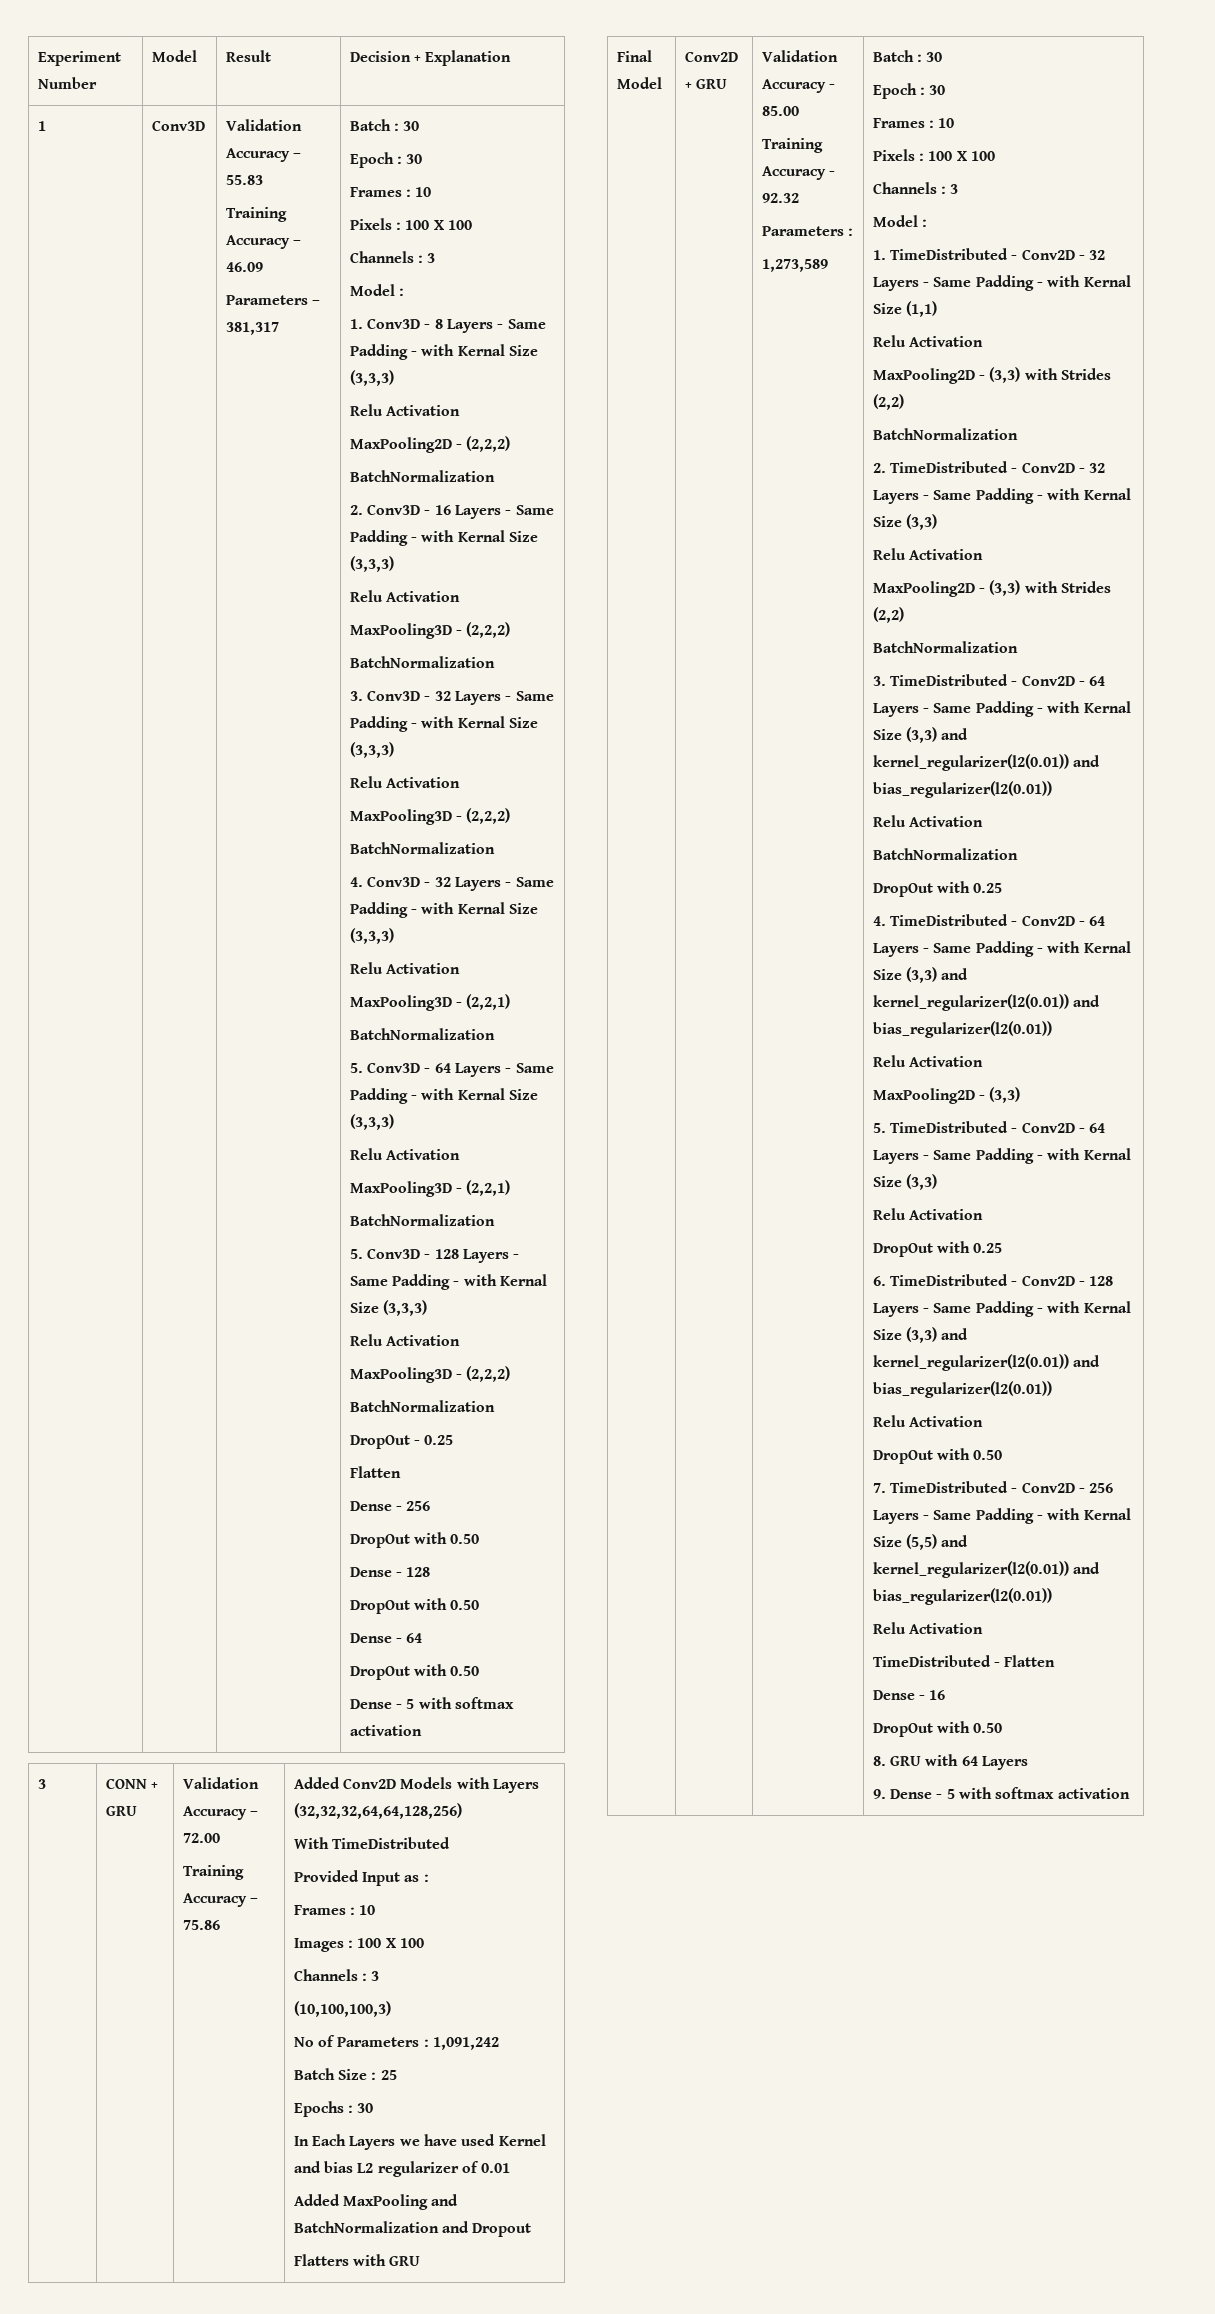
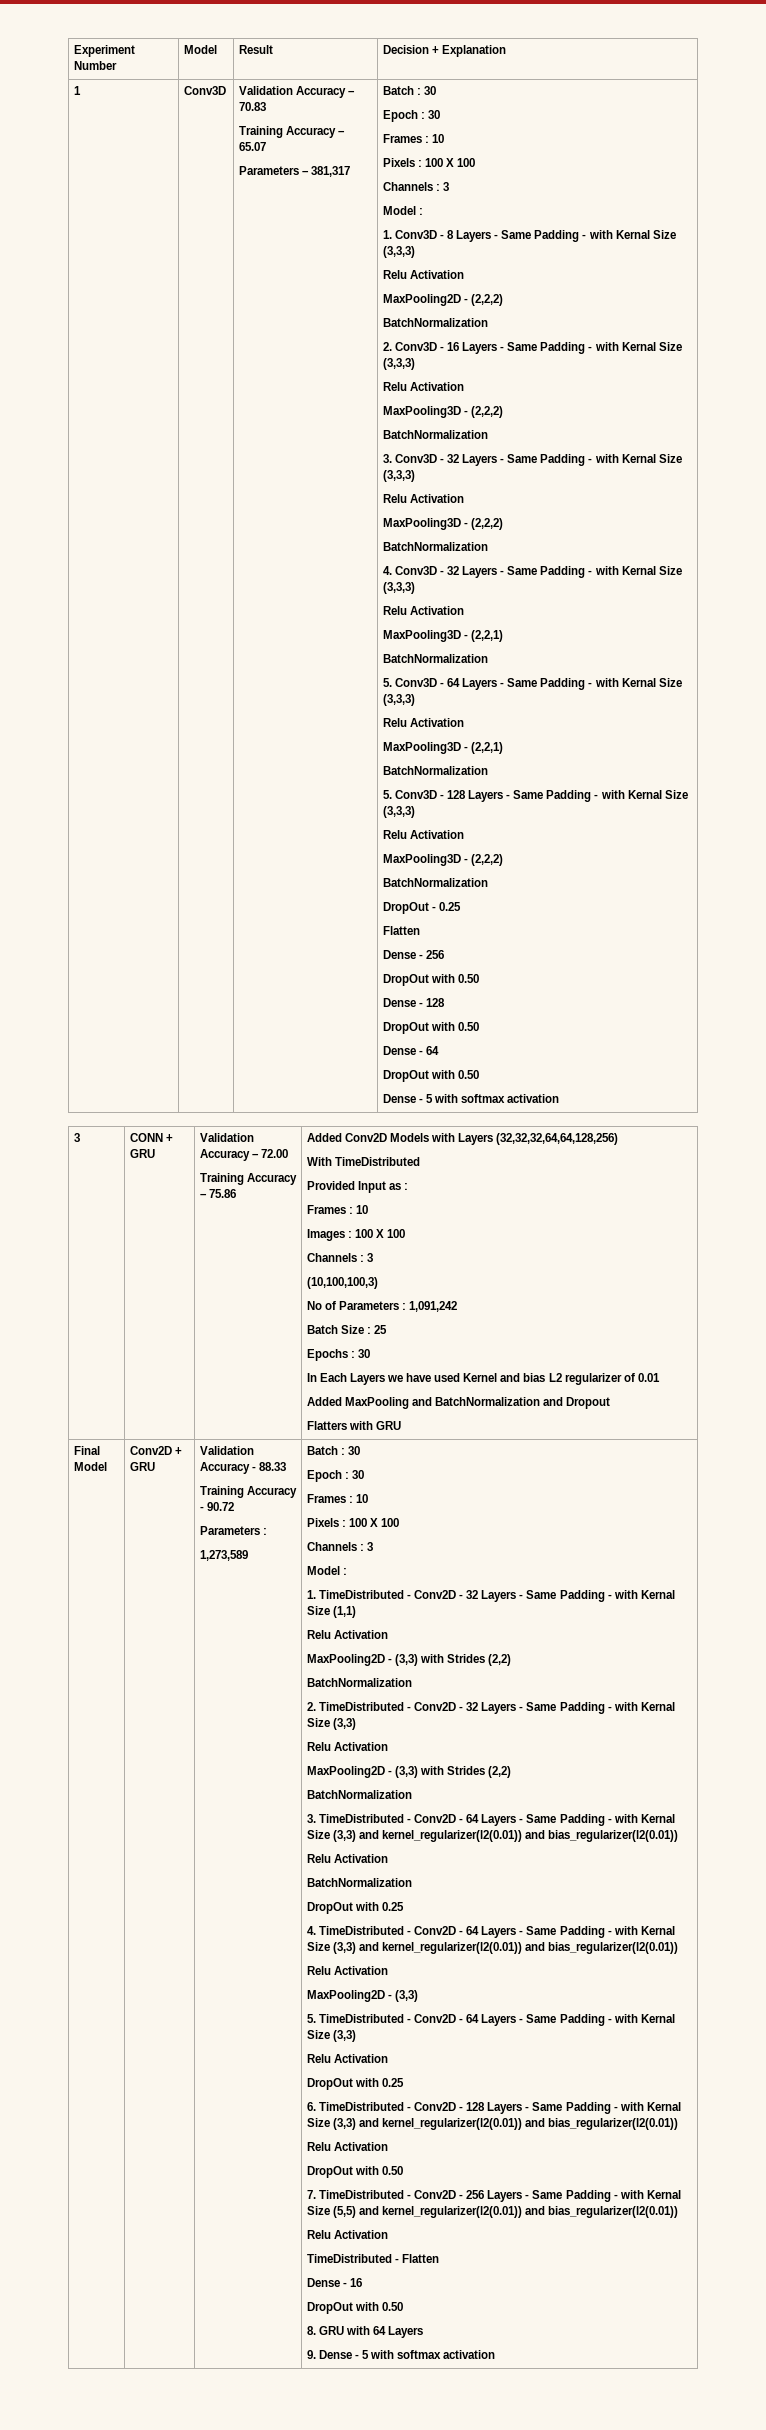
- Validation Accuracy – 55.83
- Training Accuracy – 46.09
+ Validation Accuracy – 70.83
+ Training Accuracy – 65.07
- Validation Accuracy - 85.00
- Training Accuracy - 92.32
+ Validation Accuracy - 88.33
+ Training Accuracy - 90.72

